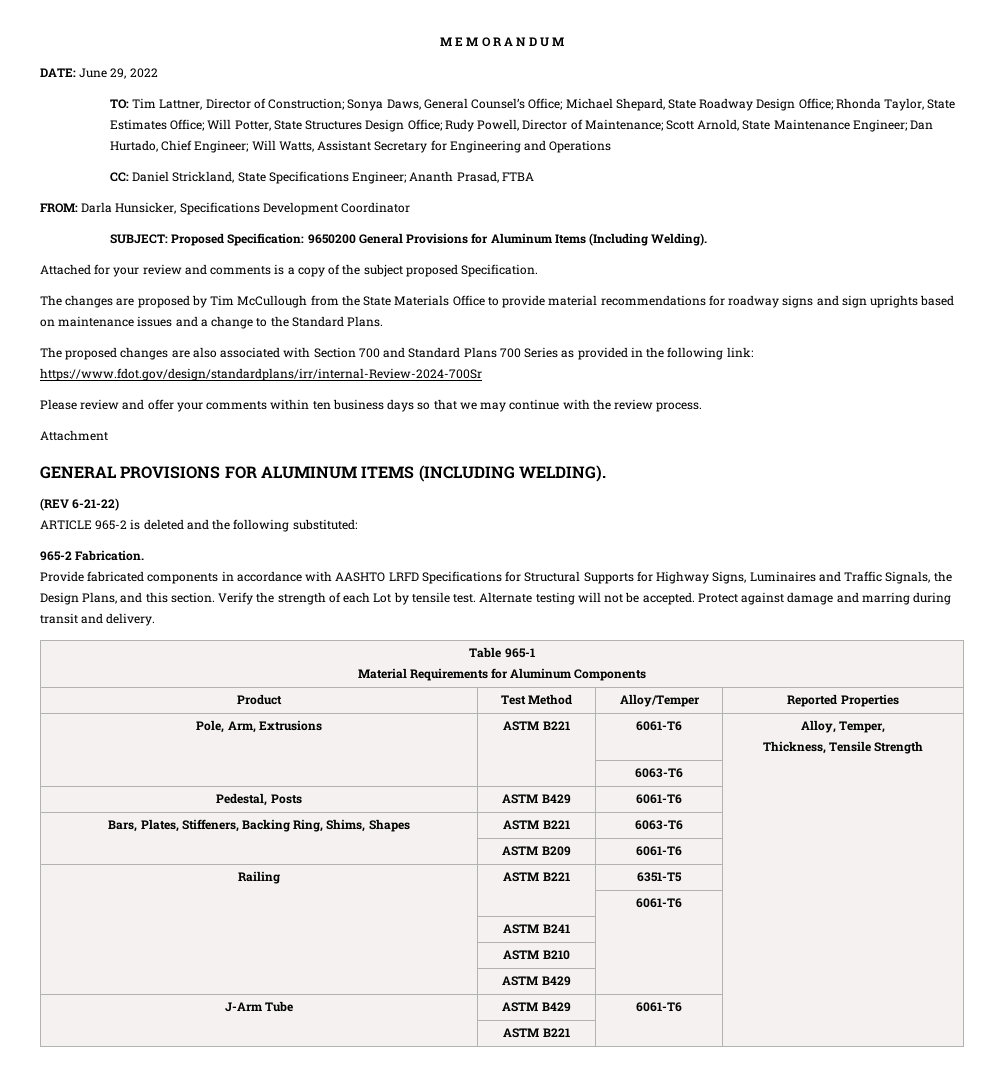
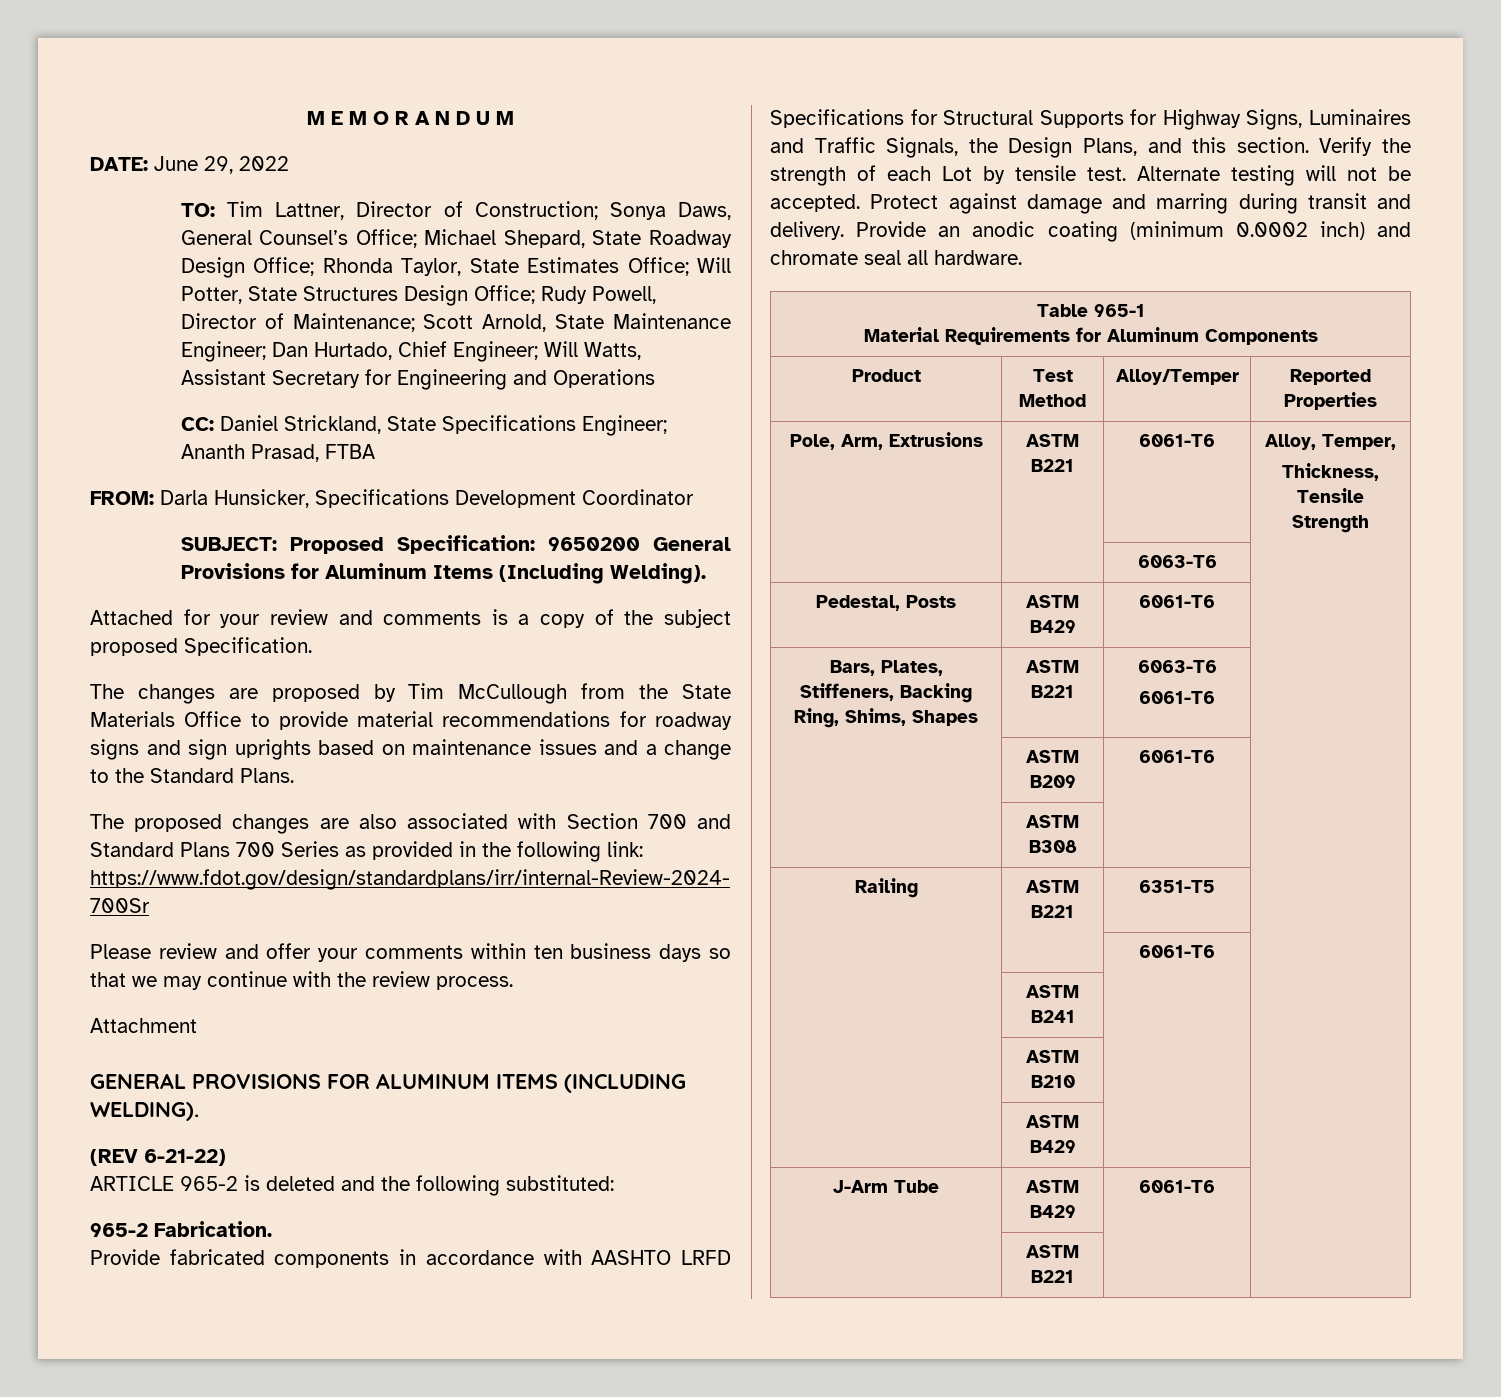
+ Provide an anodic coating (minimum 0.0002 inch) and chromate seal all hardware.
- Bars, Plates, Stiffeners, Backing Ring, Shims, Shapes | ASTM B221 | 6063-T6 |
+ Bars, Plates, Stiffeners, Backing Ring, Shims, Shapes | ASTM B221 | 6063-T6
+ 6061-T6 |
+ | ASTM B308 | |

